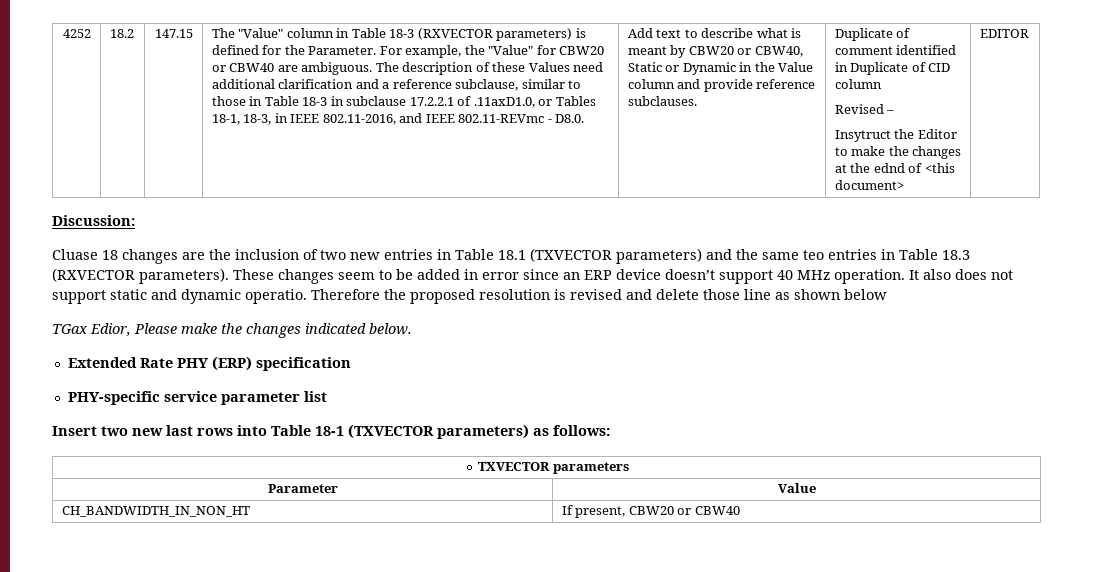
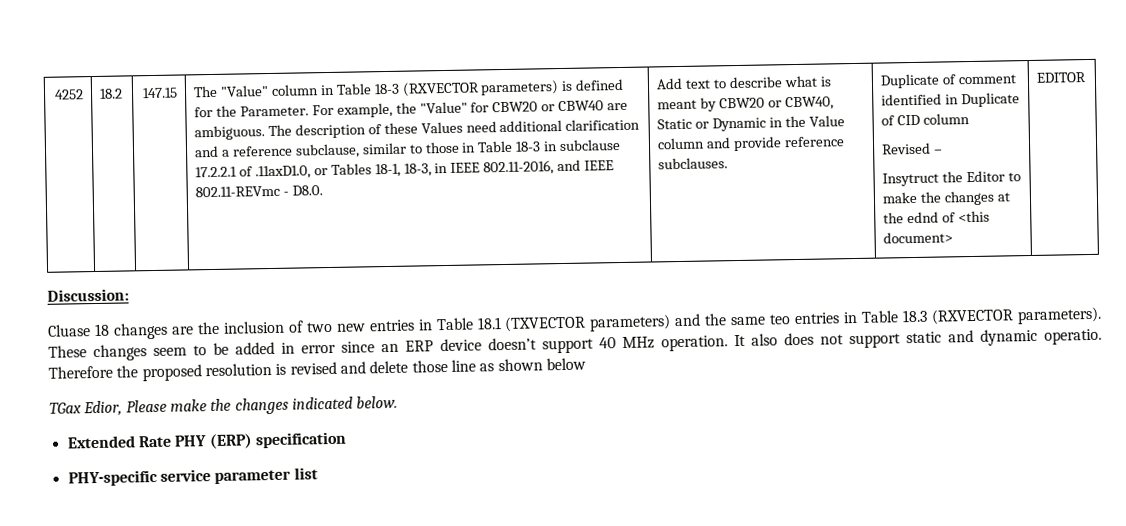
- Insert two new last rows into Table 18-1 (TXVECTOR parameters) as follows:
- TXVECTOR parameters
- Parameter | Value
- CH_BANDWIDTH_IN_NON_HT | If present, CBW20 or CBW40

